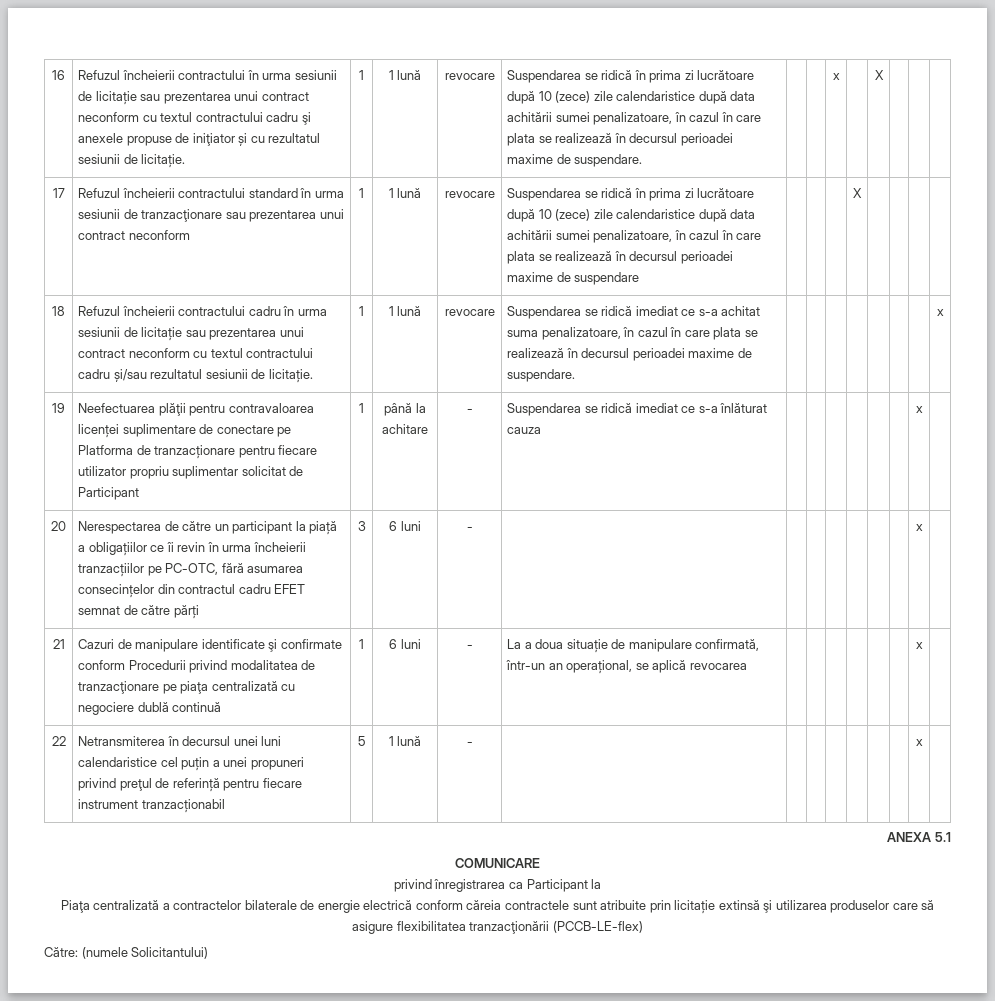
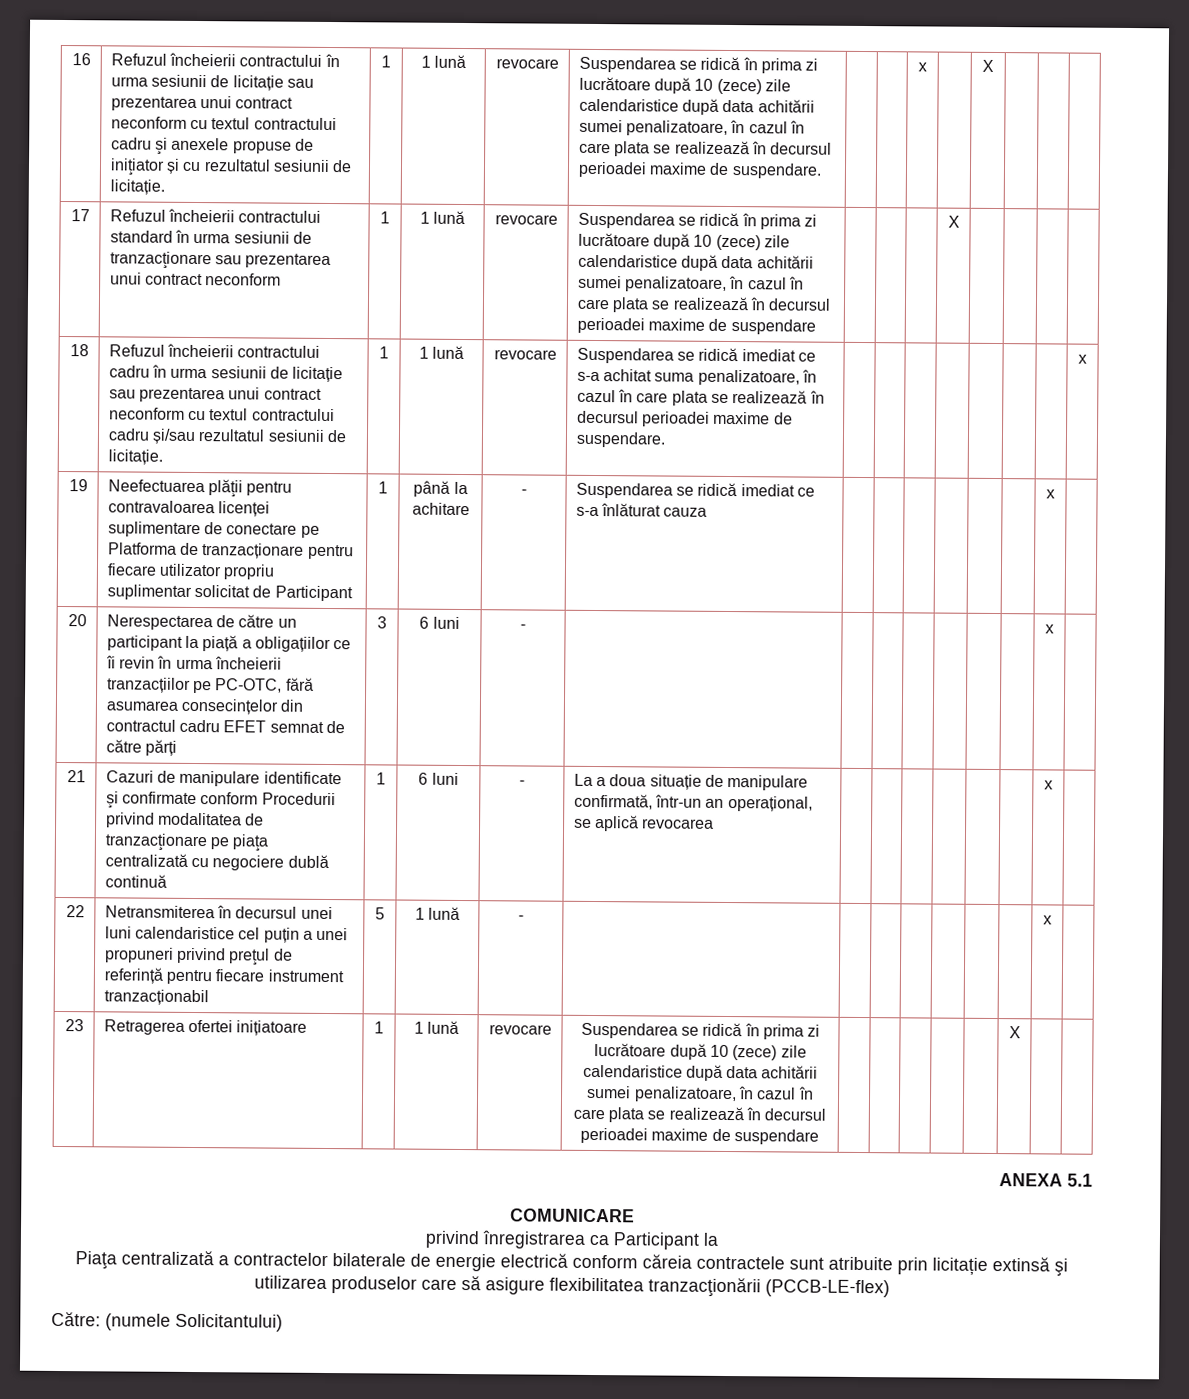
+ 23 | Retragerea ofertei inițiatoare | 1 | 1 lună | revocare | Suspendarea se ridică în prima zi lucrătoare după 10 (zece) zile calendaristice după data achitării sumei penalizatoare, în cazul în care plata se realizează în decursul perioadei maxime de suspendare | | | | | | X | |

